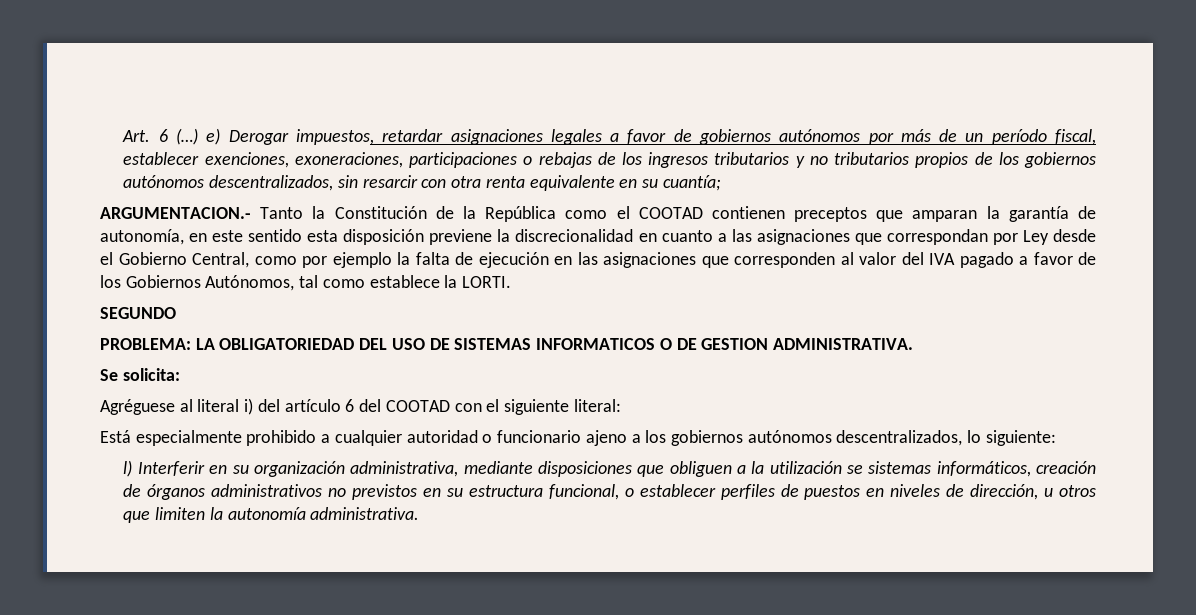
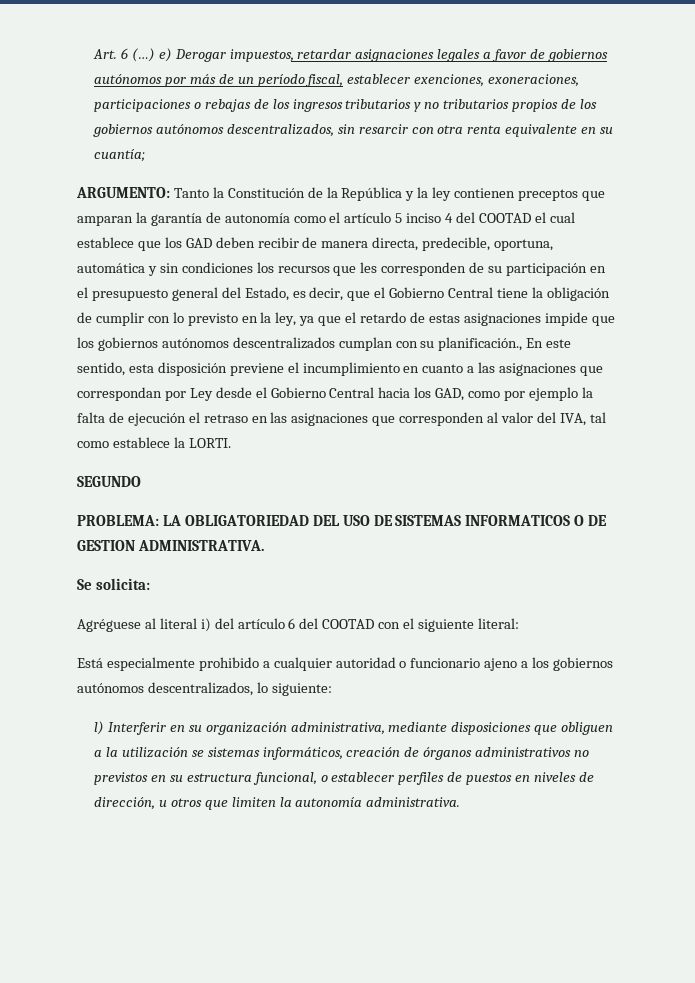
- ARGUMENTACION.- Tanto la Constitución de la República como el COOTAD contienen preceptos que amparan la garantía de autonomía, en este sentido esta disposición previene la discrecionalidad en cuanto a las asignaciones que correspondan por Ley desde el Gobierno Central, como por ejemplo la falta de ejecución en las asignaciones que corresponden al valor del IVA pagado a favor de los Gobiernos Autónomos, tal como establece la LORTI.
+ ARGUMENTO: Tanto la Constitución de la República y la ley contienen preceptos que amparan la garantía de autonomía como el artículo 5 inciso 4 del COOTAD el cual establece que los GAD deben recibir de manera directa, predecible, oportuna, automática y sin condiciones los recursos que les corresponden de su participación en el presupuesto general del Estado, es decir, que el Gobierno Central tiene la obligación de cumplir con lo previsto en la ley, ya que el retardo de estas asignaciones impide que los gobiernos autónomos descentralizados cumplan con su planificación., En este sentido, esta disposición previene el incumplimiento en cuanto a las asignaciones que correspondan por Ley desde el Gobierno Central hacia los GAD, como por ejemplo la falta de ejecución el retraso en las asignaciones que corresponden al valor del IVA, tal como establece la LORTI.

